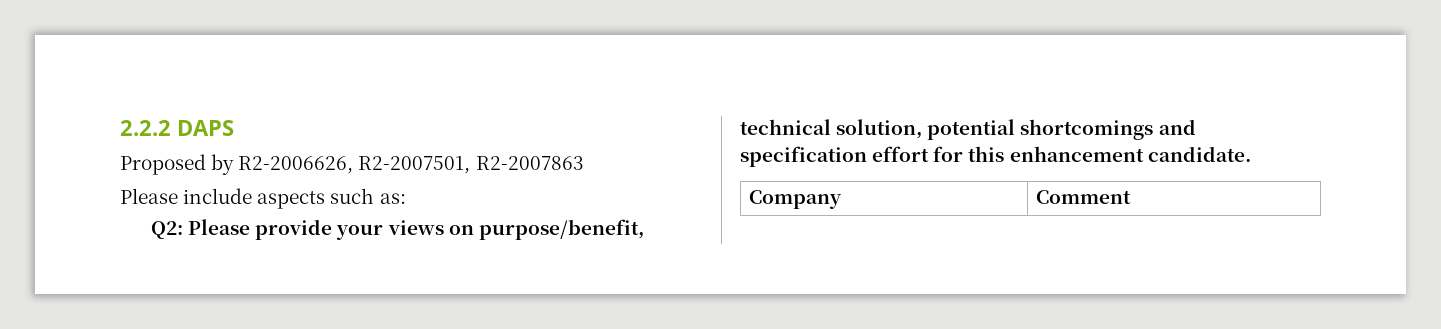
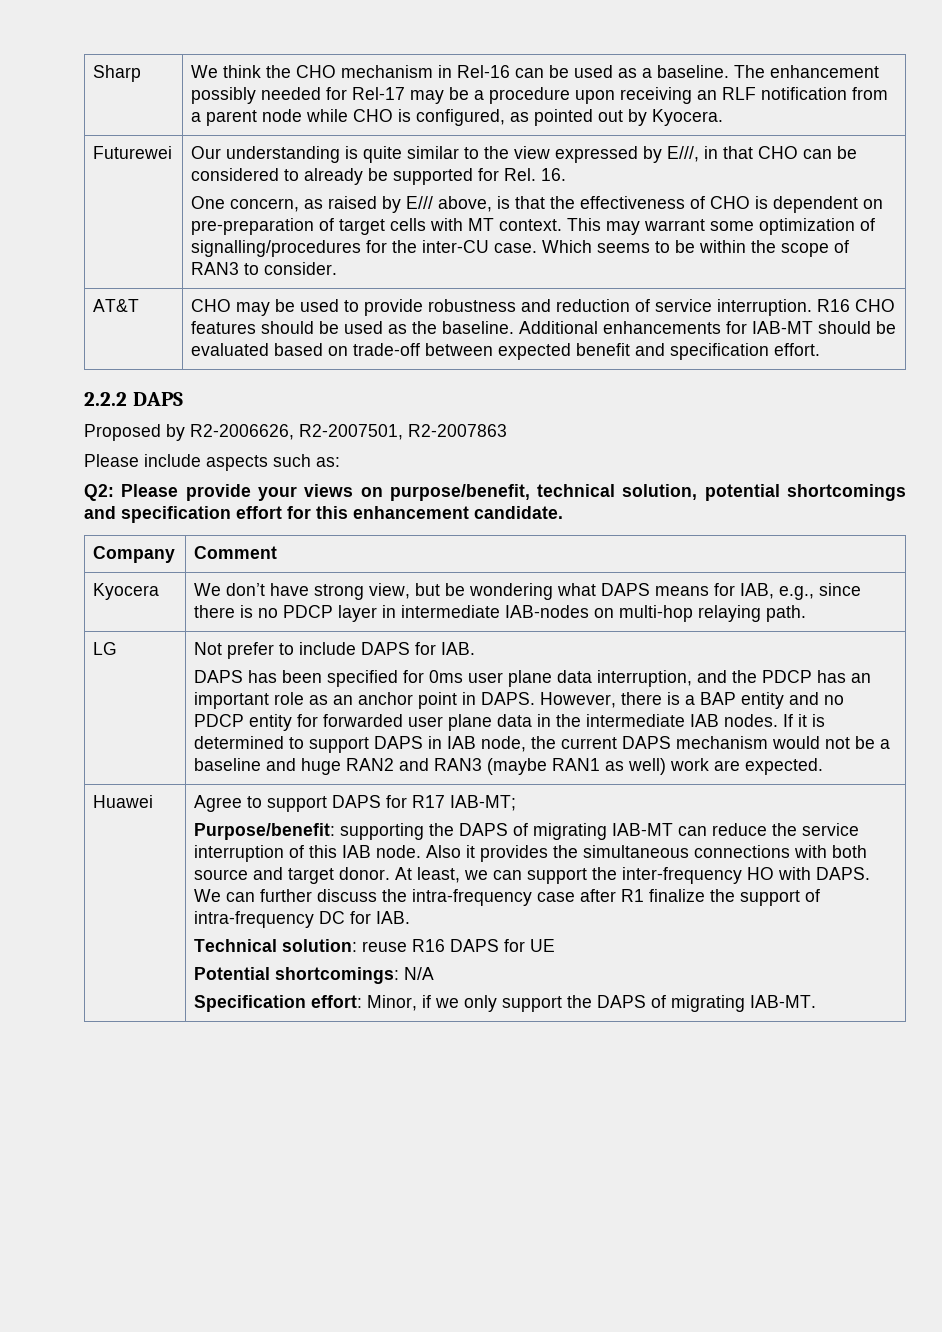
+ Sharp | We think the CHO mechanism in Rel-16 can be used as a baseline. The enhancement possibly needed for Rel-17 may be a procedure upon receiving an RLF notification from a parent node while CHO is configured, as pointed out by Kyocera.
+ Futurewei | Our understanding is quite similar to the view expressed by E///, in that CHO can be considered to already be supported for Rel. 16.
+ One concern, as raised by E/// above, is that the effectiveness of CHO is dependent on pre-preparation of target cells with MT context. This may warrant some optimization of signalling/procedures for the inter-CU case. Which seems to be within the scope of RAN3 to consider.
+ AT&T | CHO may be used to provide robustness and reduction of service interruption. R16 CHO features should be used as the baseline. Additional enhancements for IAB-MT should be evaluated based on trade-off between expected benefit and specification effort.
+ Kyocera | We don’t have strong view, but be wondering what DAPS means for IAB, e.g., since there is no PDCP layer in intermediate IAB-nodes on multi-hop relaying path.
+ LG | Not prefer to include DAPS for IAB.
+ DAPS has been specified for 0ms user plane data interruption, and the PDCP has an important role as an anchor point in DAPS. However, there is a BAP entity and no PDCP entity for forwarded user plane data in the intermediate IAB nodes. If it is determined to support DAPS in IAB node, the current DAPS mechanism would not be a baseline and huge RAN2 and RAN3 (maybe RAN1 as well) work are expected.
+ Huawei | Agree to support DAPS for R17 IAB-MT;
+ Purpose/benefit: supporting the DAPS of migrating IAB-MT can reduce the service interruption of this IAB node. Also it provides the simultaneous connections with both source and target donor. At least, we can support the inter-frequency HO with DAPS. We can further discuss the intra-frequency case after R1 finalize the support of intra-frequency DC for IAB.
+ Technical solution: reuse R16 DAPS for UE
+ Potential shortcomings: N/A
+ Specification effort: Minor, if we only support the DAPS of migrating IAB-MT.

